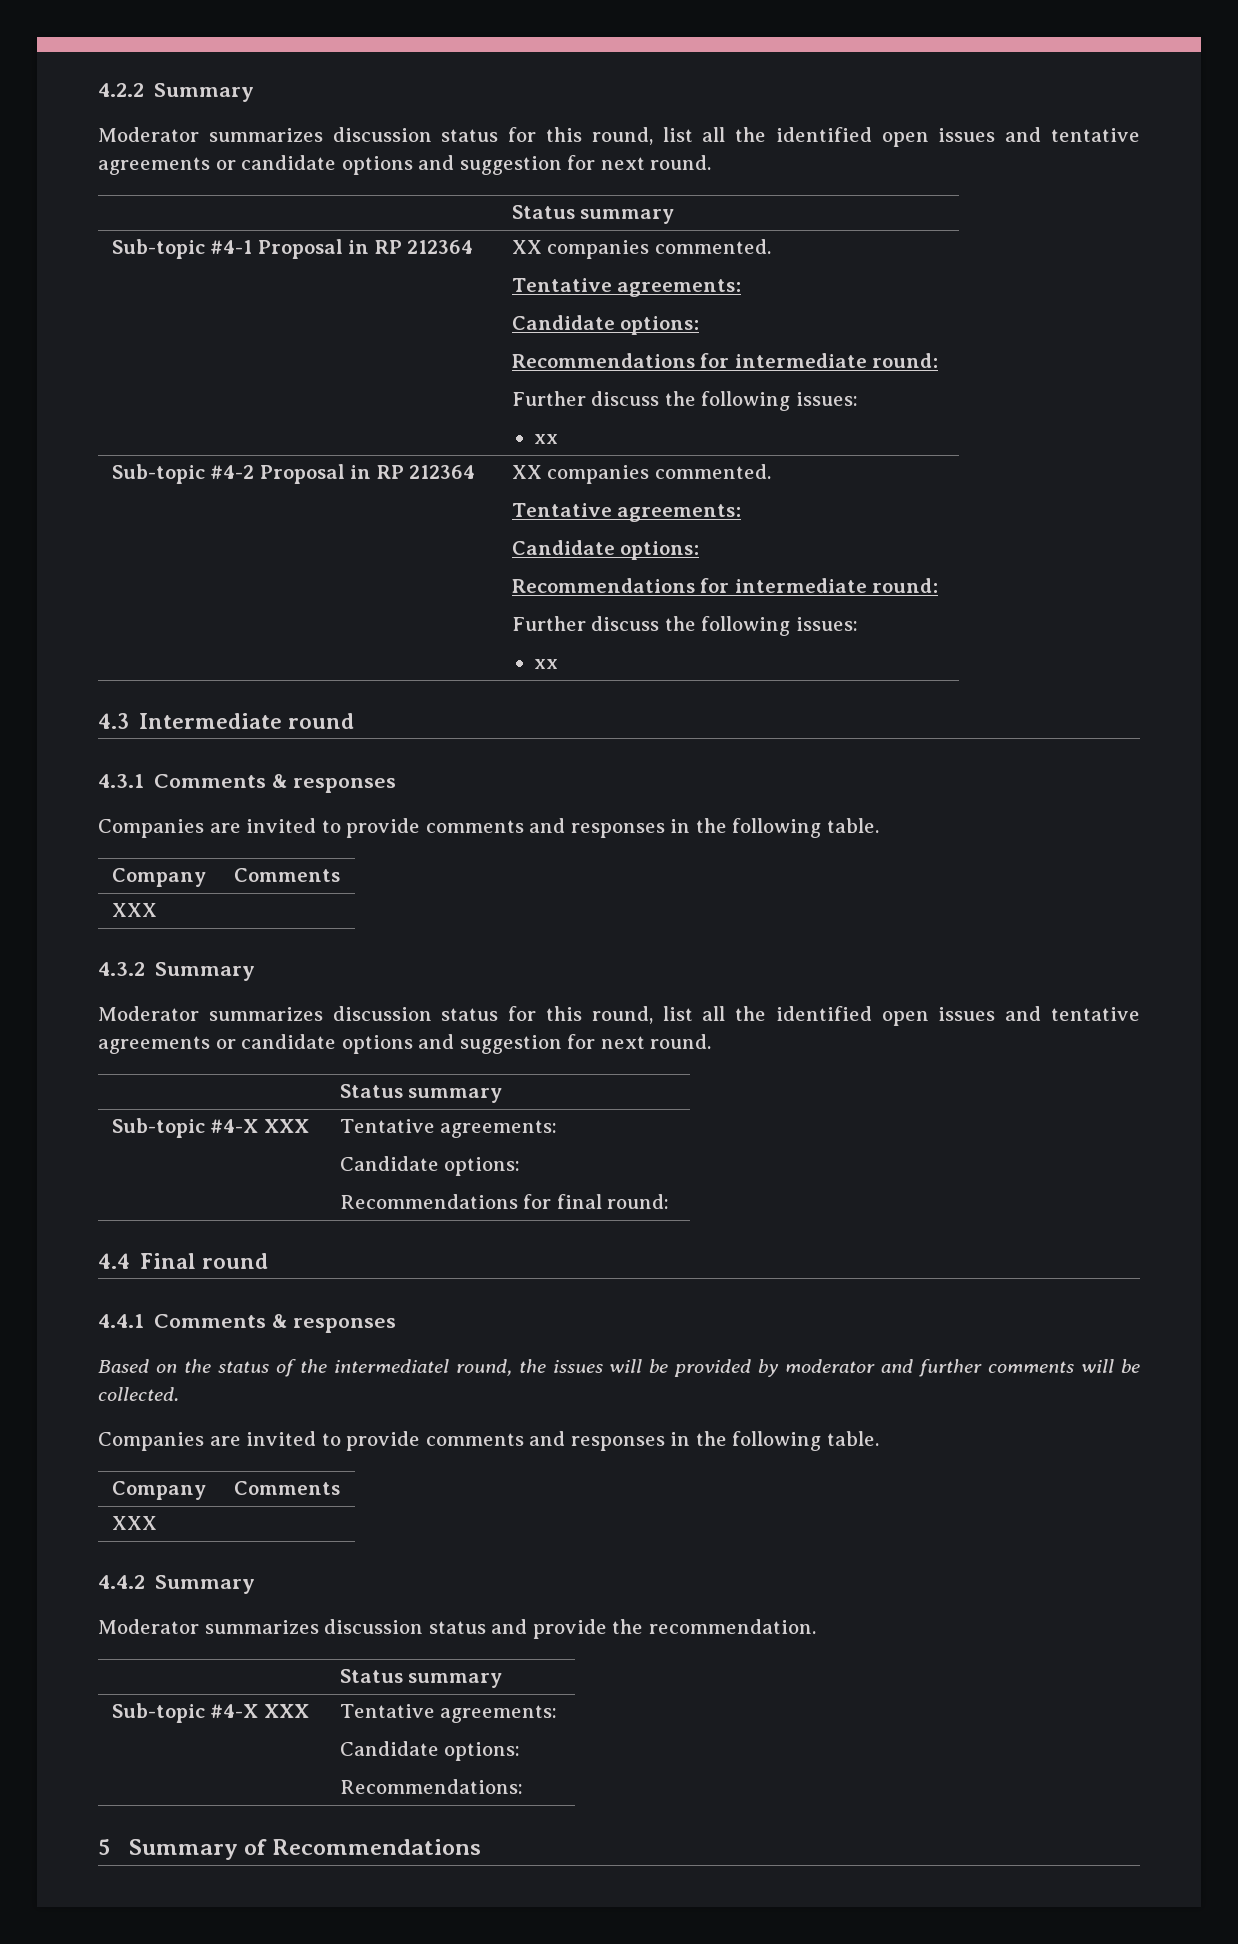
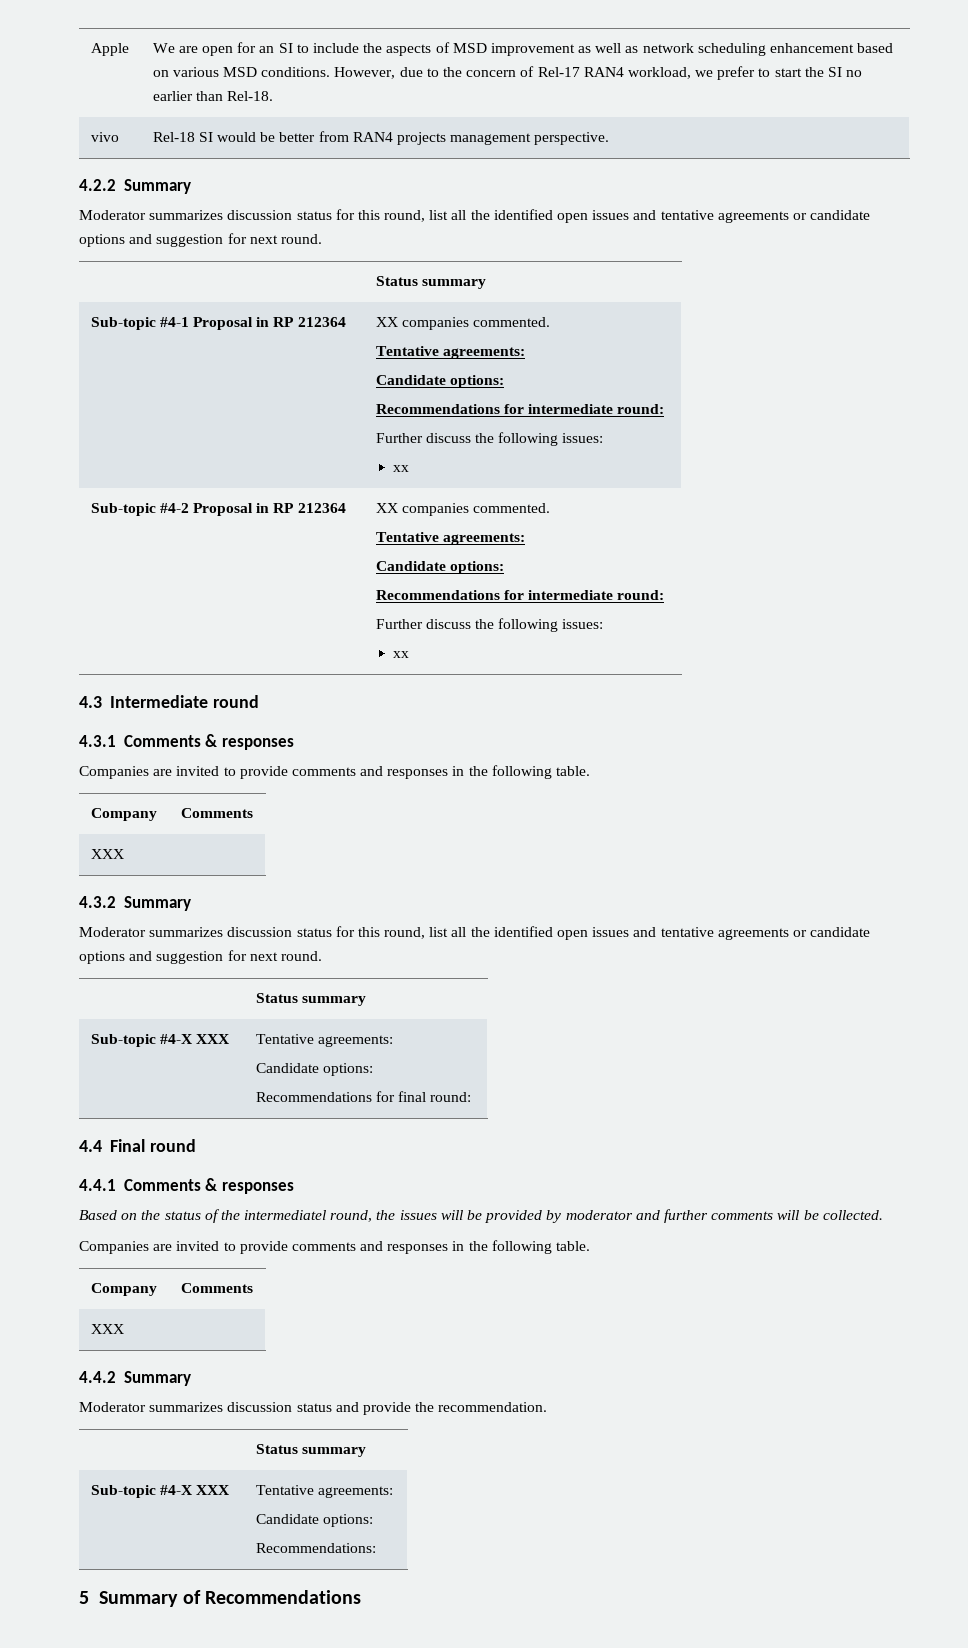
+ Apple | We are open for an SI to include the aspects of MSD improvement as well as network scheduling enhancement based on various MSD conditions. However, due to the concern of Rel-17 RAN4 workload, we prefer to start the SI no earlier than Rel-18.
+ vivo | Rel-18 SI would be better from RAN4 projects management perspective.

